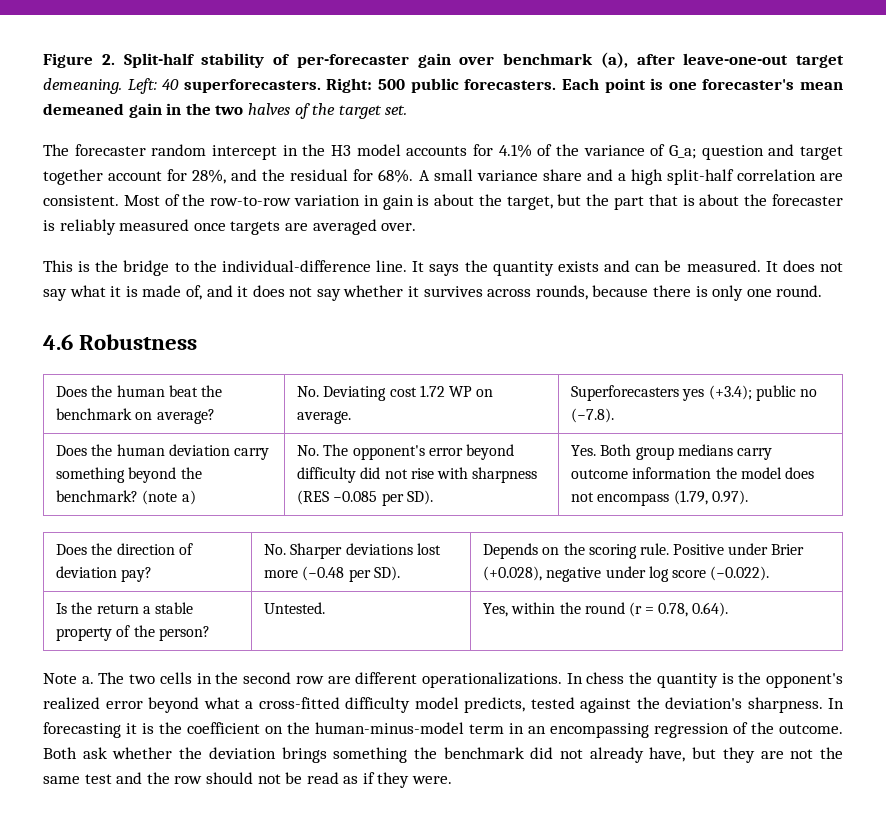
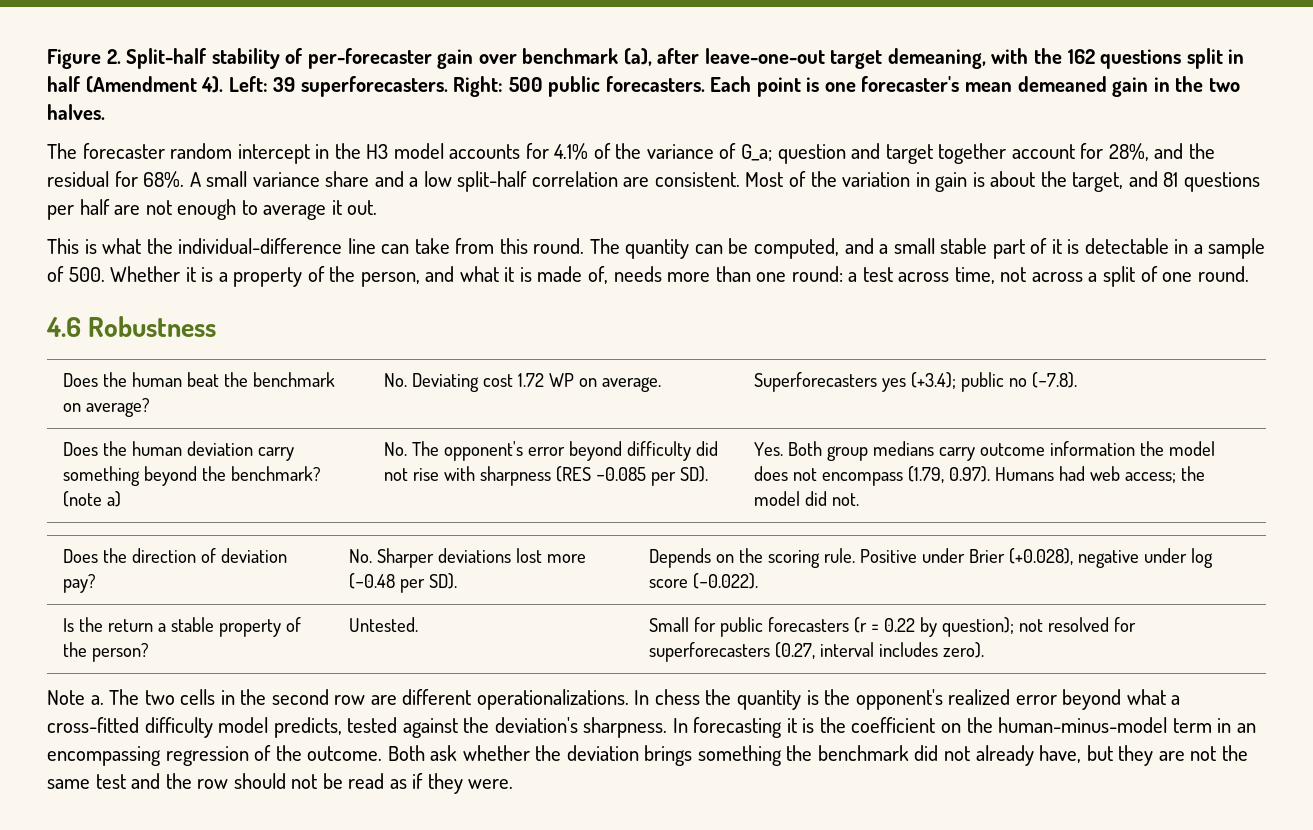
- Figure 2. Split-half stability of per-forecaster gain over benchmark (a), after leave-one-out target demeaning. Left: 40 superforecasters.
+ Figure 2. Split-half stability of per-forecaster gain over benchmark (a), after leave-one-out target demeaning, with the 162 questions split in half (Amendment 4). Left: 39 superforecasters.
- Each point is one forecaster's mean demeaned gain in the two halves of the target set.
+ Each point is one forecaster's mean demeaned gain in the two halves.
- A small variance share and a high split-half correlation are consistent.
+ A small variance share and a low split-half correlation are consistent.
- Most of the row-to-row variation in gain is about the target, but the part that is about the forecaster is reliably measured once targets are averaged over.
- This is the bridge to the individual-difference line. It says the quantity exists and can be measured. It does not say what it is made of, and it does not say whether it survives across rounds, because there is only one round.
+ Most of the variation in gain is about the target, and 81 questions per half are not enough to average it out.
+ This is what the individual-difference line can take from this round. The quantity can be computed, and a small stable part of it is detectable in a sample of 500. Whether it is a property of the person, and what it is made of, needs more than one round: a test across time, not across a split of one round.
- Yes. Both group medians carry outcome information the model does not encompass (1.79, 0.97).
+ Yes. Both group medians carry outcome information the model does not encompass (1.79, 0.97). Humans had web access; the model did not.
- Is the return a stable property of the person? | Untested. | Yes, within the round (r = 0.78, 0.64).
+ Is the return a stable property of the person? | Untested. | Small for public forecasters (r = 0.22 by question); not resolved for superforecasters (0.27, interval includes zero).

